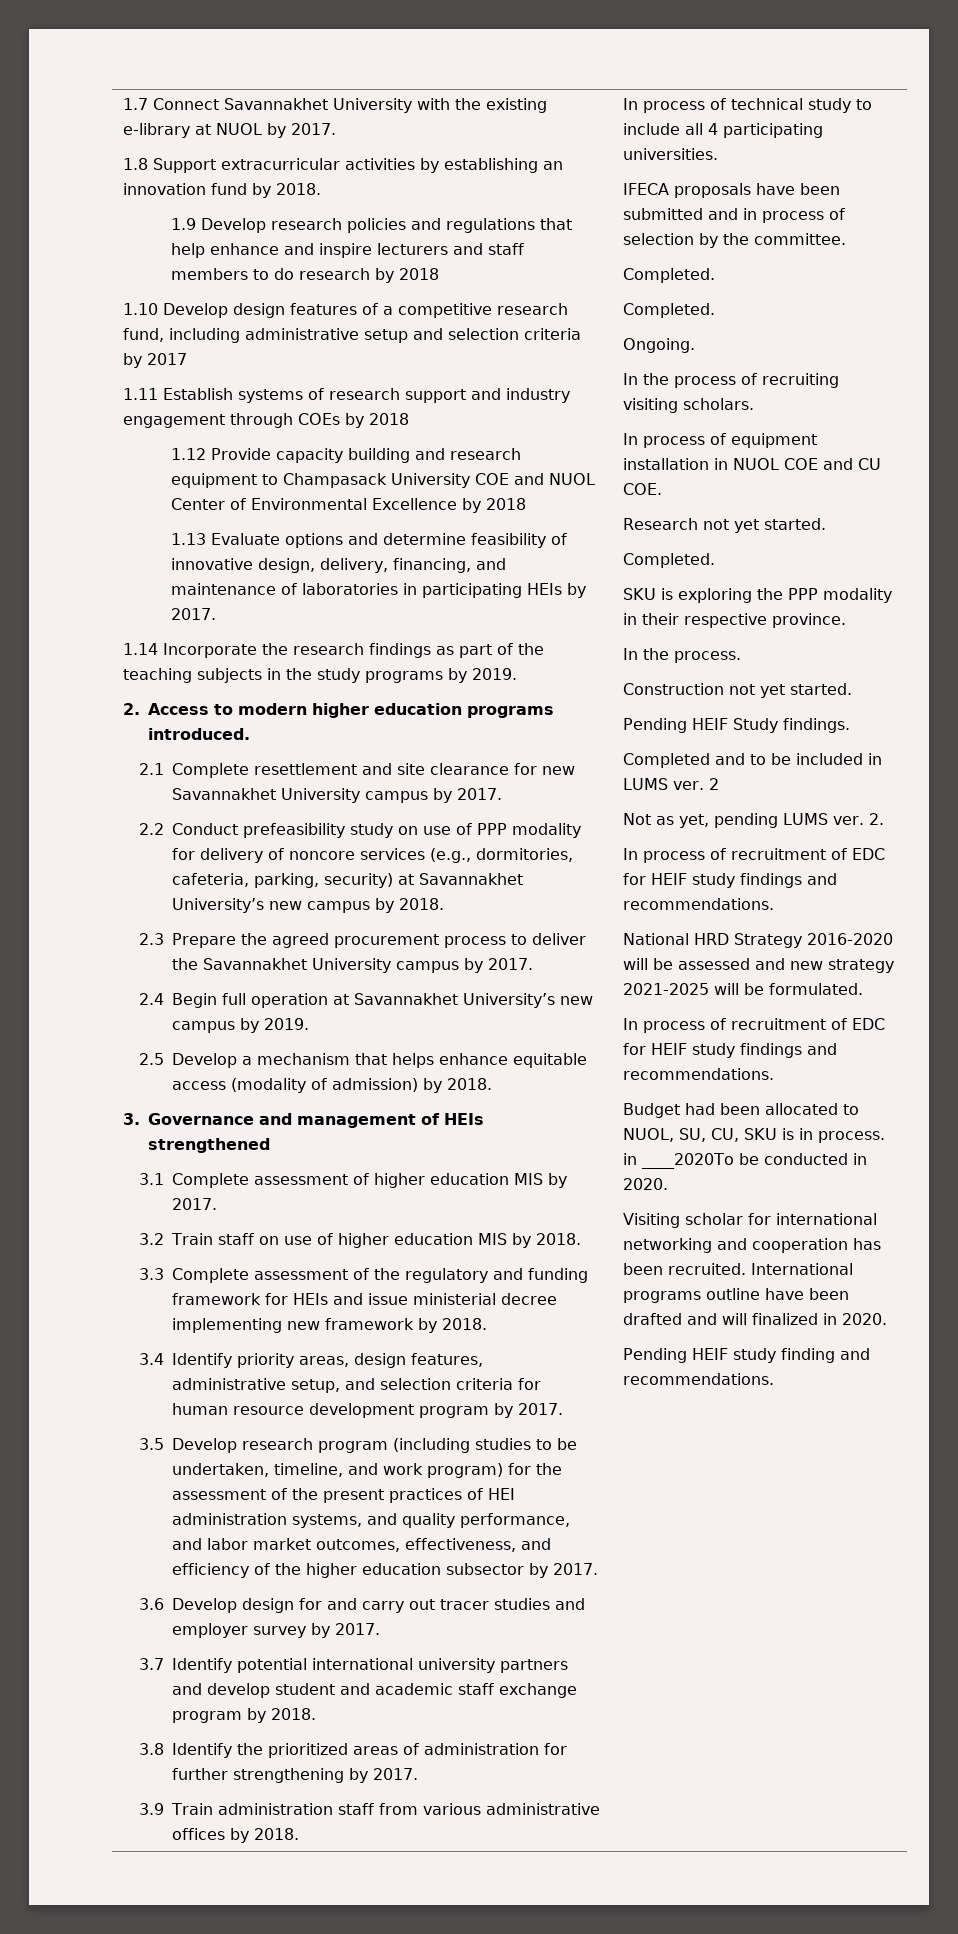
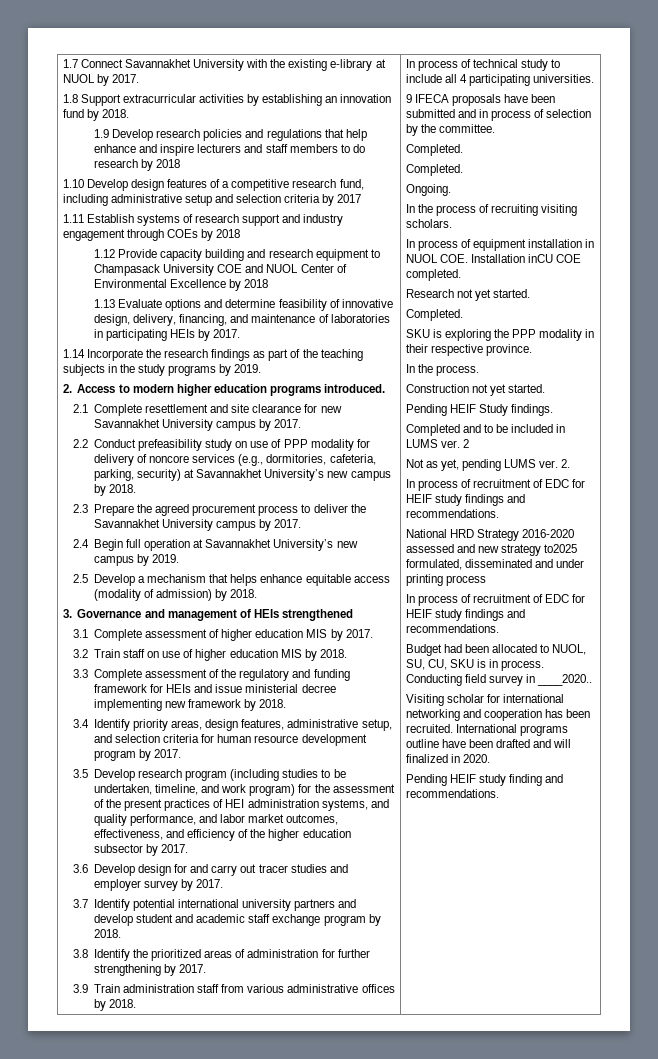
- IFECA proposals have been submitted and in process of selection by the committee.
+ 9 IFECA proposals have been submitted and in process of selection by the committee.
- In process of equipment installation in NUOL COE and CU COE.
+ In process of equipment installation in NUOL COE. Installation inCU COE completed.
- National HRD Strategy 2016-2020 will be assessed and new strategy 2021-2025 will be formulated.
+ National HRD Strategy 2016-2020 assessed and new strategy to2025 formulated, disseminated and under printing process
- Budget had been allocated to NUOL, SU, CU, SKU is in process. in ____2020To be conducted in 2020.
+ Budget had been allocated to NUOL, SU, CU, SKU is in process. Conducting field survey in ____2020..

